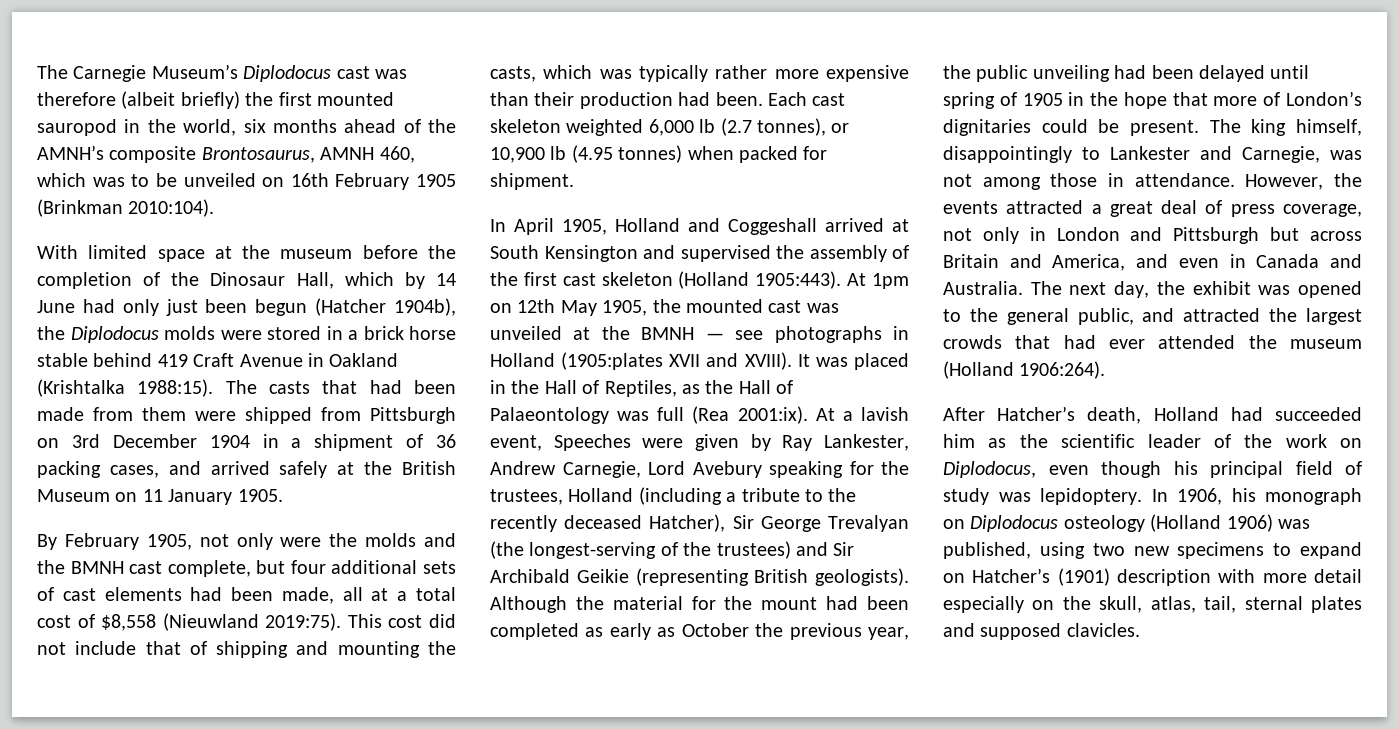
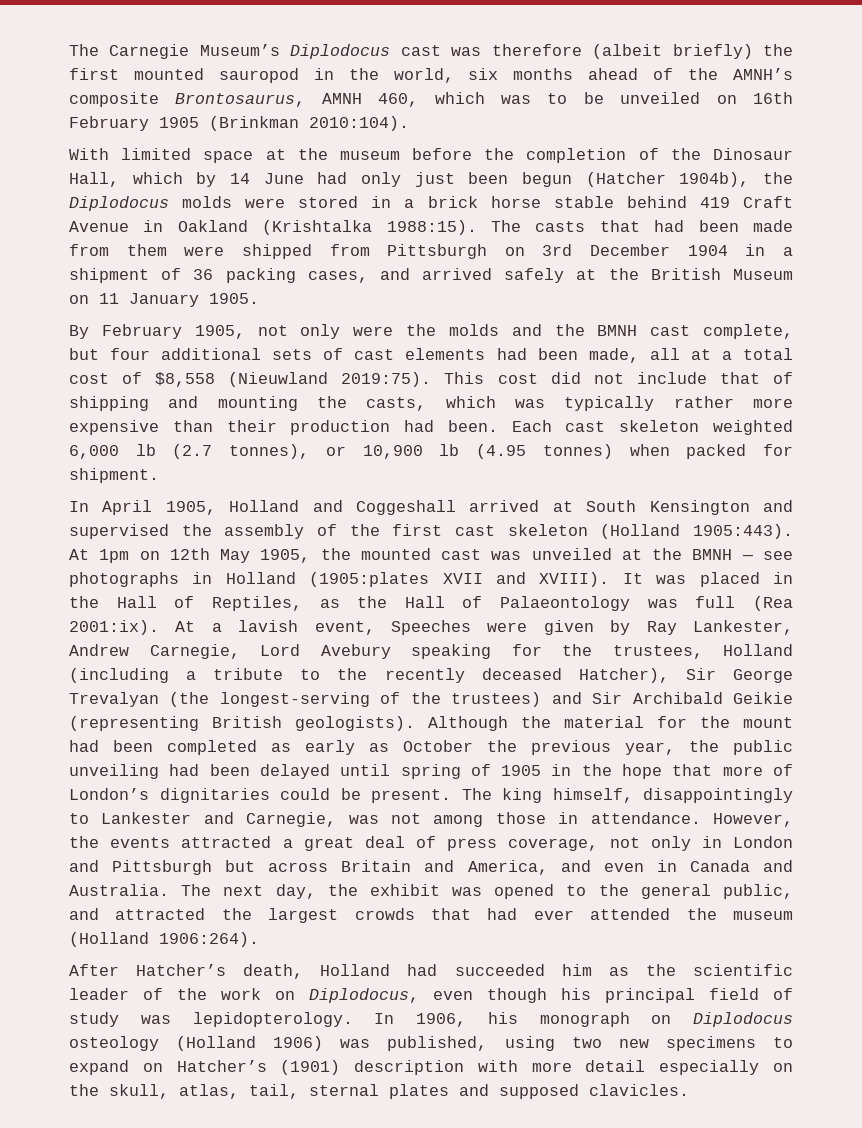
- After Hatcher’s death, Holland had succeeded him as the scientific leader of the work on Diplodocus, even though his principal field of study was lepidoptery.
+ After Hatcher’s death, Holland had succeeded him as the scientific leader of the work on Diplodocus, even though his principal field of study was lepidopterology.

